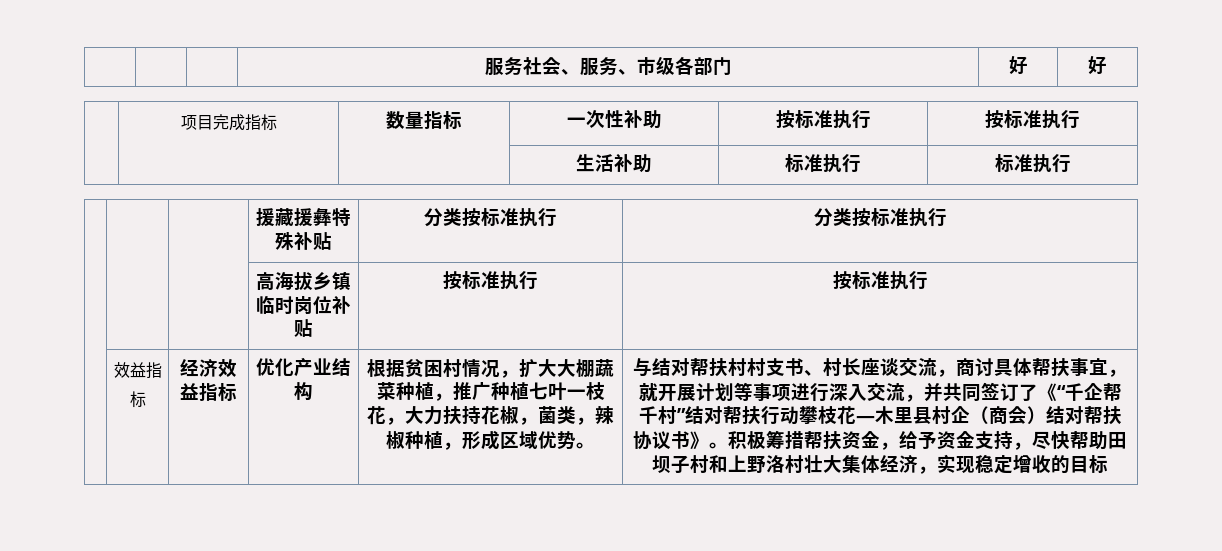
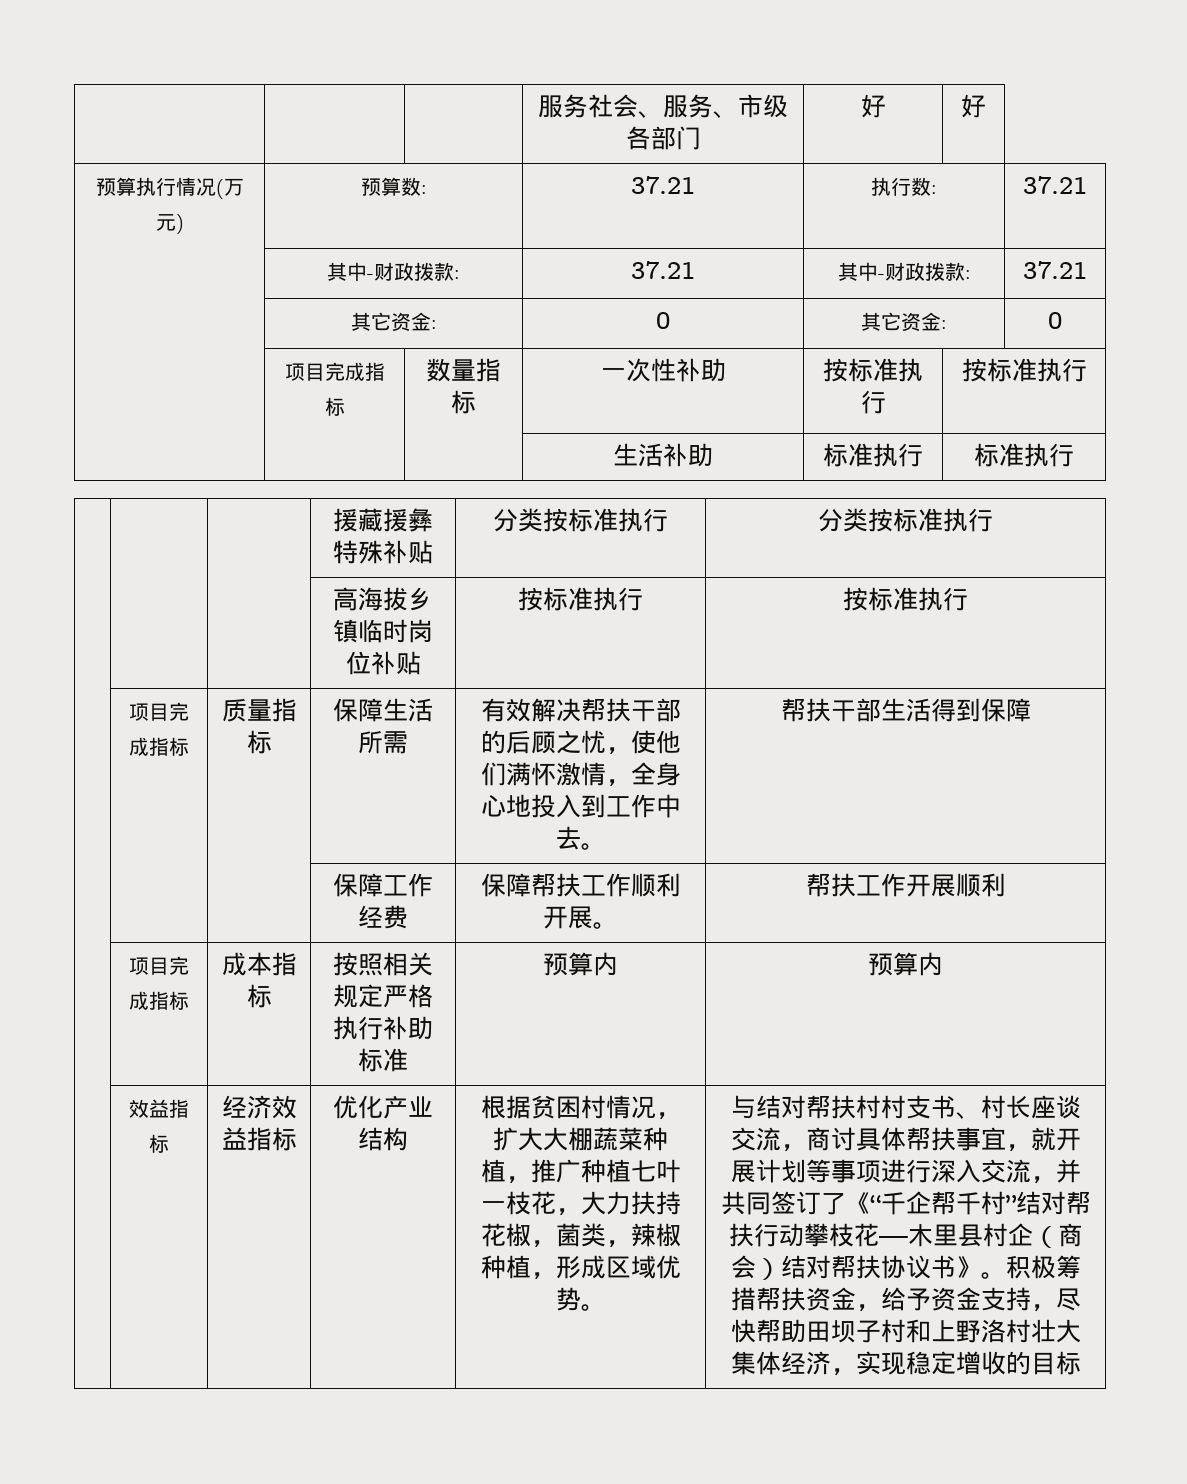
+ 预算执行情况(万元) | 预算数: | 37.21 | 执行数: | 37.21
+ | 其中-财政拨款: | 37.21 | 其中-财政拨款: | 37.21
+ | 其它资金: | 0 | 其它资金: | 0
+ | 项目完成指标 | 质量指标 | 保障生活所需 | 有效解决帮扶干部的后顾之忧，使他们满怀激情，全身心地投入到工作中去。 | 帮扶干部生活得到保障
+ | | | 保障工作经费 | 保障帮扶工作顺利开展。 | 帮扶工作开展顺利
+ | 项目完成指标 | 成本指标 | 按照相关规定严格执行补助标准 | 预算内 | 预算内

